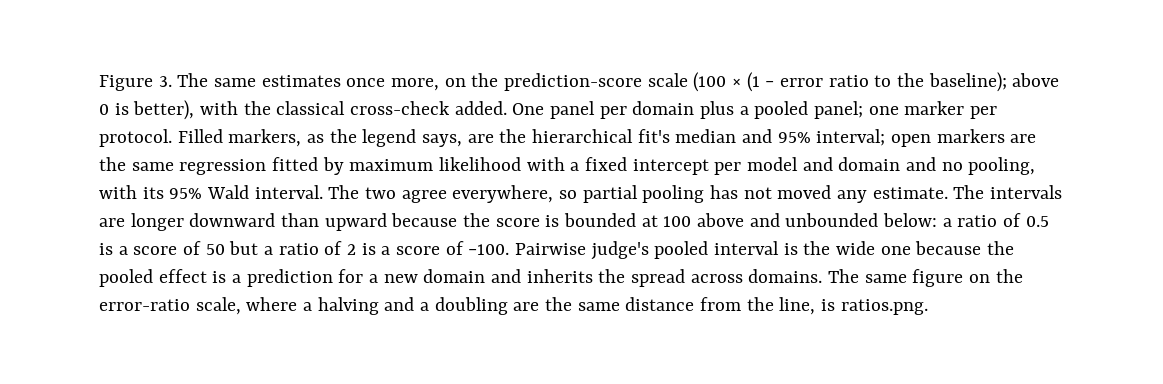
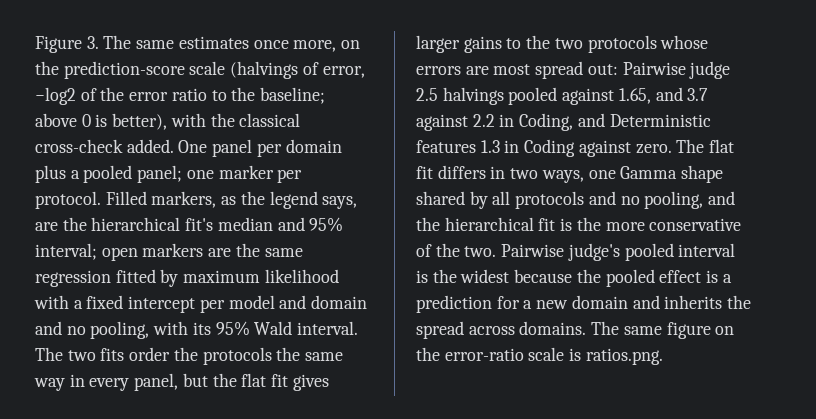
- Figure 3. The same estimates once more, on the prediction-score scale (100 × (1 − error ratio to the baseline); above 0 is better), with the classical cross-check added.
+ Figure 3. The same estimates once more, on the prediction-score scale (halvings of error, −log2 of the error ratio to the baseline; above 0 is better), with the classical cross-check added.
- The two agree everywhere, so partial pooling has not moved any estimate. The intervals are longer downward than upward because the score is bounded at 100 above and unbounded below: a ratio of 0.5 is a score of 50 but a ratio of 2 is a score of −100.
+ The two fits order the protocols the same way in every panel, but the flat fit gives larger gains to the two protocols whose errors are most spread out: Pairwise judge 2.5 halvings pooled against 1.65, and 3.7 against 2.2 in Coding, and Deterministic features 1.3 in Coding against zero. The flat fit differs in two ways, one Gamma shape shared by all protocols and no pooling, and the hierarchical fit is the more conservative of the two.
- Pairwise judge's pooled interval is the wide one because the pooled effect is a prediction for a new domain and inherits the spread across domains.
+ Pairwise judge's pooled interval is the widest because the pooled effect is a prediction for a new domain and inherits the spread across domains.
- The same figure on the error-ratio scale, where a halving and a doubling are the same distance from the line, is ratios.png.
+ The same figure on the error-ratio scale is ratios.png.

